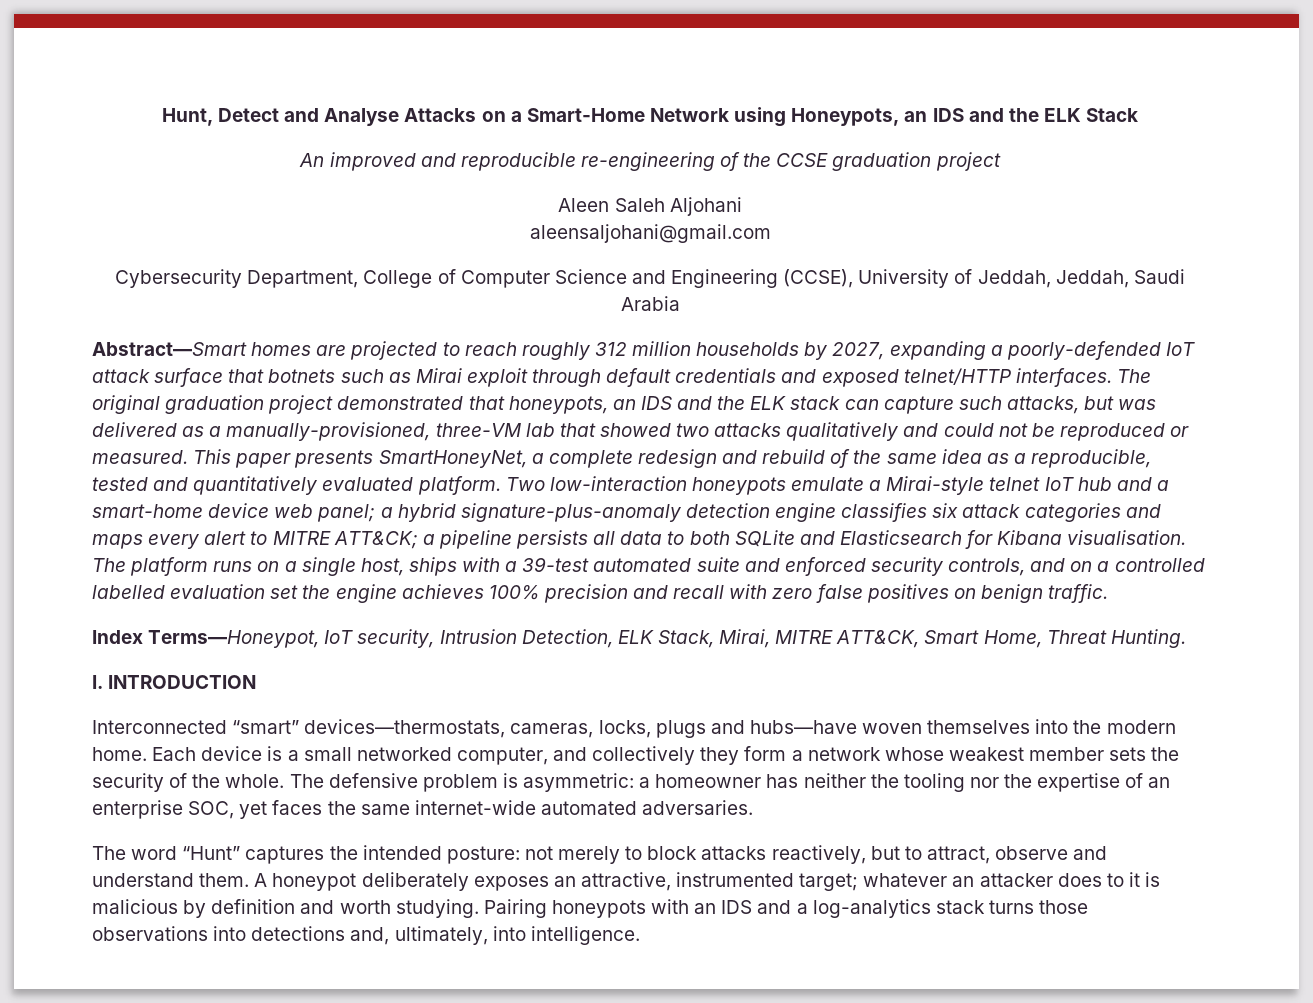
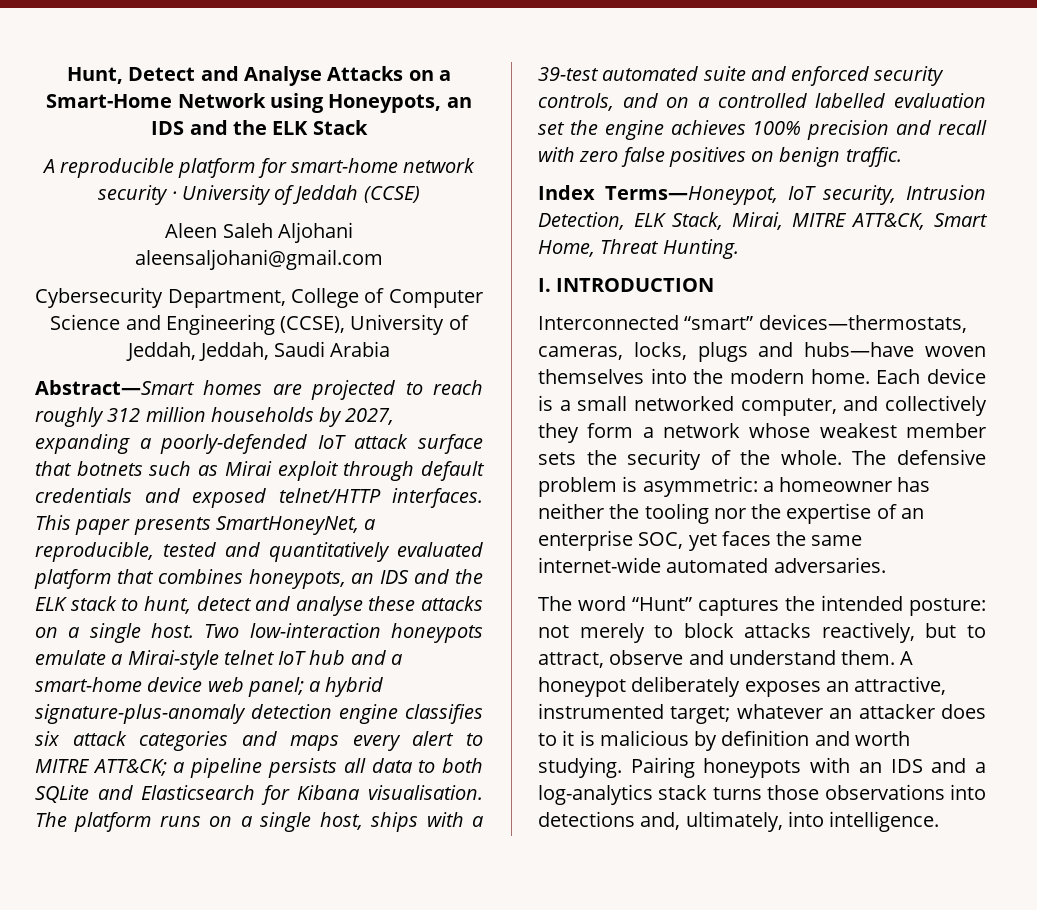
- An improved and reproducible re-engineering of the CCSE graduation project
+ A reproducible platform for smart-home network security · University of Jeddah (CCSE)
- The original graduation project demonstrated that honeypots, an IDS and the ELK stack can capture such attacks, but was delivered as a manually-provisioned, three-VM lab that showed two attacks qualitatively and could not be reproduced or measured. This paper presents SmartHoneyNet, a complete redesign and rebuild of the same idea as a reproducible, tested and quantitatively evaluated platform.
+ This paper presents SmartHoneyNet, a reproducible, tested and quantitatively evaluated platform that combines honeypots, an IDS and the ELK stack to hunt, detect and analyse these attacks on a single host.

